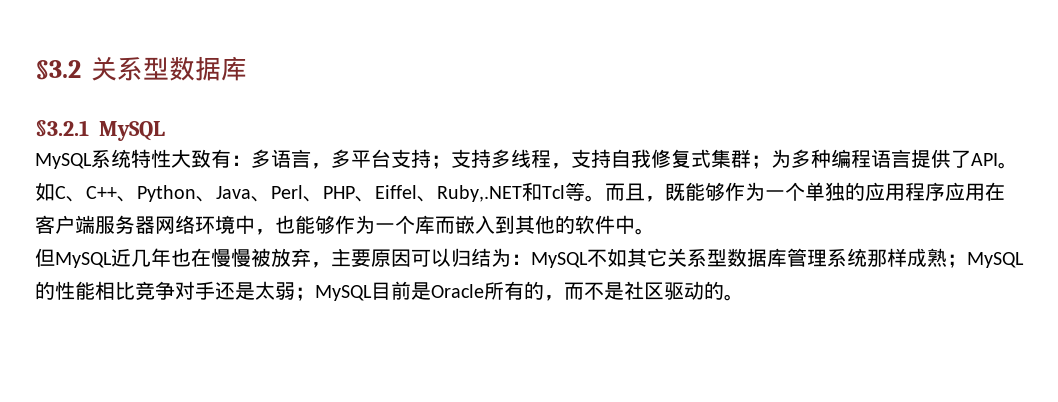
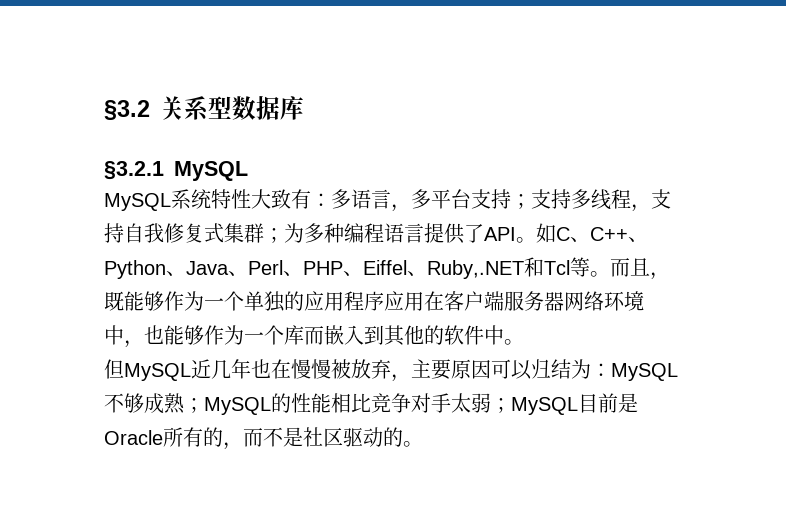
- 但MySQL近几年也在慢慢被放弃，主要原因可以归结为：MySQL不如其它关系型数据库管理系统那样成熟；MySQL的性能相比竞争对手还是太弱；MySQL目前是Oracle所有的，而不是社区驱动的。
+ 但MySQL近几年也在慢慢被放弃，主要原因可以归结为：MySQL不够成熟；MySQL的性能相比竞争对手太弱；MySQL目前是Oracle所有的，而不是社区驱动的。

